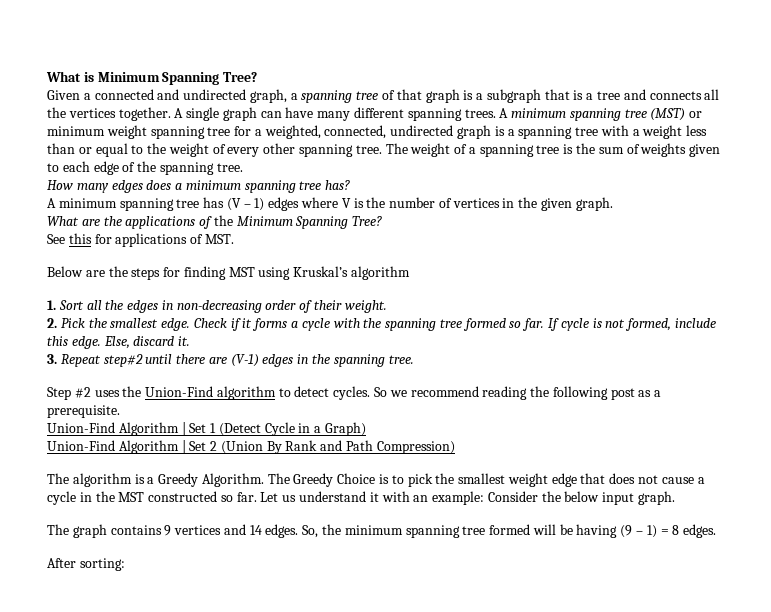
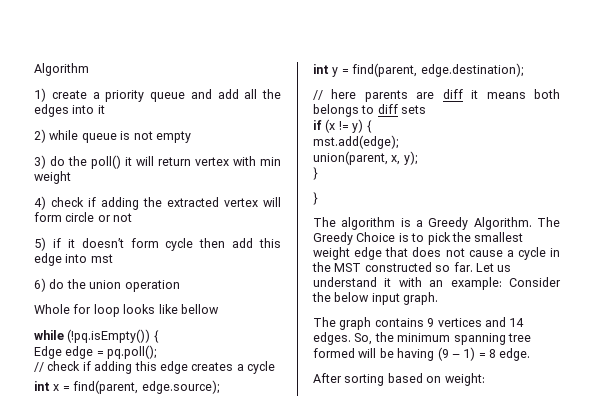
- What is Minimum Spanning Tree?
- Given a connected and undirected graph, a spanning tree of that graph is a subgraph that is a tree and connects all the vertices together. A single graph can have many different spanning trees. A minimum spanning tree (MST) or minimum weight spanning tree for a weighted, connected, undirected graph is a spanning tree with a weight less than or equal to the weight of every other spanning tree. The weight of a spanning tree is the sum of weights given to each edge of the spanning tree.
- How many edges does a minimum spanning tree has?
- A minimum spanning tree has (V – 1) edges where V is the number of vertices in the given graph.
- What are the applications of the Minimum Spanning Tree?
- See this for applications of MST.
- Below are the steps for finding MST using Kruskal’s algorithm
- 1. Sort all the edges in non-decreasing order of their weight.
- 2. Pick the smallest edge. Check if it forms a cycle with the spanning tree formed so far. If cycle is not formed, include this edge. Else, discard it.
- 3. Repeat step#2 until there are (V-1) edges in the spanning tree.
- Step #2 uses the Union-Find algorithm to detect cycles. So we recommend reading the following post as a prerequisite.
- Union-Find Algorithm | Set 1 (Detect Cycle in a Graph)
- Union-Find Algorithm | Set 2 (Union By Rank and Path Compression)
+ Algorithm
+ 1) create a priority queue and add all the edges into it
+ 2) while queue is not empty
+ 3) do the poll() it will return vertex with min weight
+ 4) check if adding the extracted vertex will form circle or not
+ 5) if it doesn’t form cycle then add this edge into mst
+ 6) do the union operation
+ Whole for loop looks like bellow
+ while (!pq.isEmpty()) {
+ Edge edge = pq.poll();
+ // check if adding this edge creates a cycle
+ int x = find(parent, edge.source);
+ int y = find(parent, edge.destination);
+ // here parents are diff it means both belongs to diff sets
+ if (x != y) {
+ mst.add(edge);
+ union(parent, x, y);
+ }
+ }
- So, the minimum spanning tree formed will be having (9 – 1) = 8 edges.
+ So, the minimum spanning tree formed will be having (9 – 1) = 8 edge.
- After sorting:
+ After sorting based on weight:

